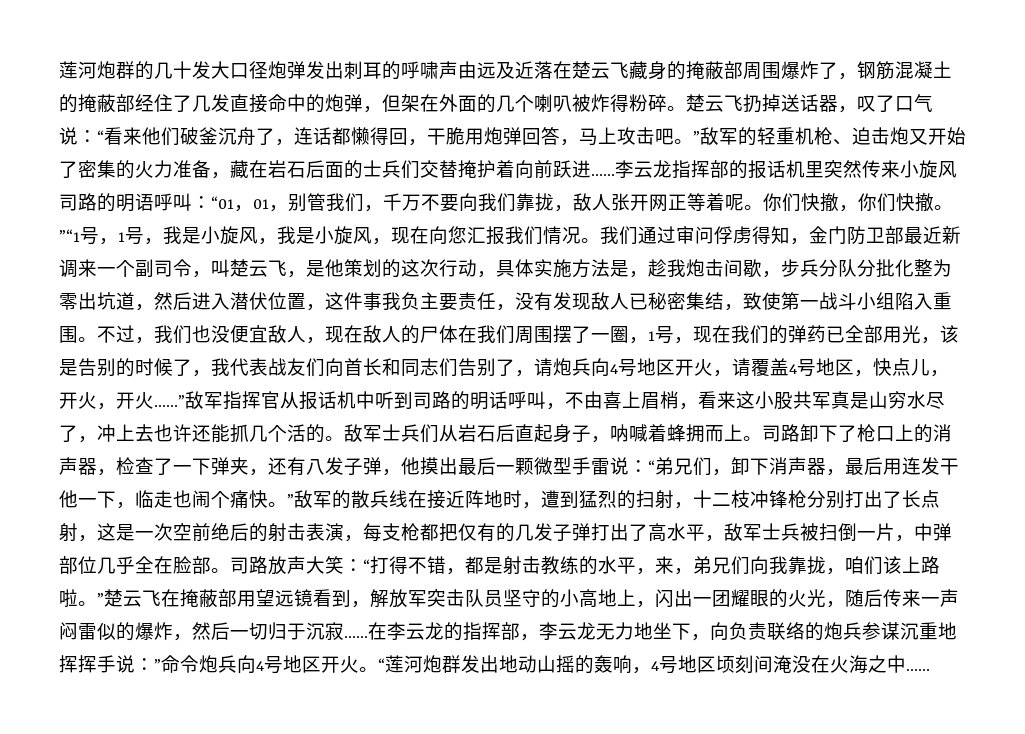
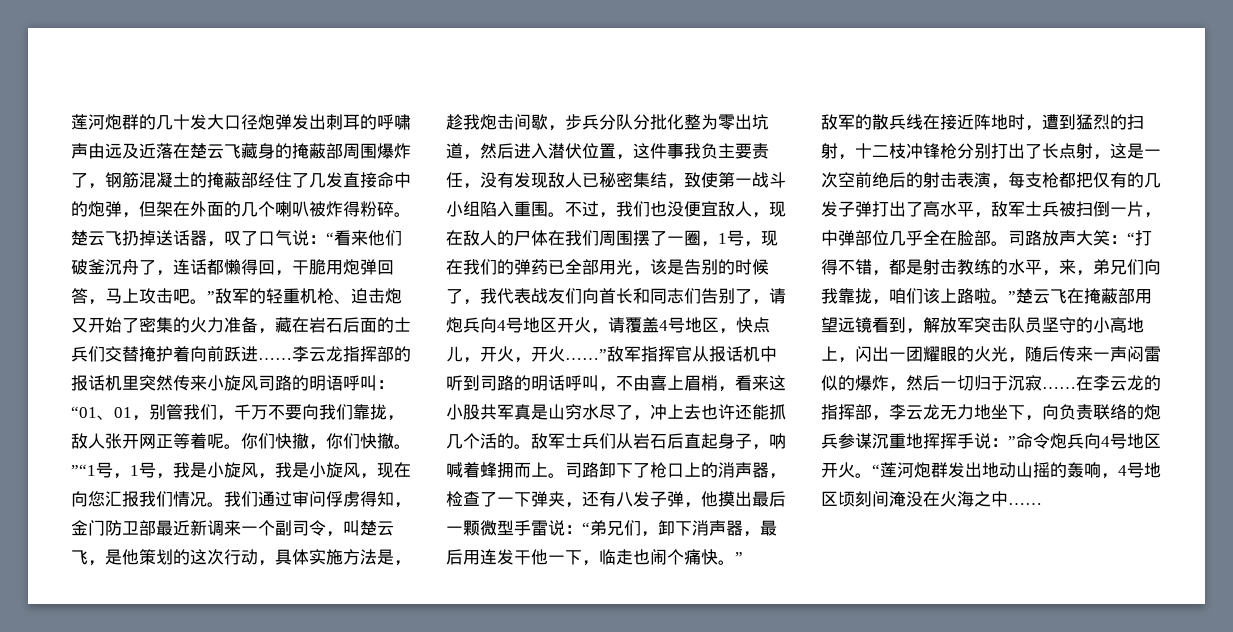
- 李云龙指挥部的报话机里突然传来小旋风司路的明语呼叫：“01，01，别管我们，千万不要向我们靠拢，敌人张开网正等着呢。
+ 李云龙指挥部的报话机里突然传来小旋风司路的明语呼叫：“01、01，别管我们，千万不要向我们靠拢，敌人张开网正等着呢。
- “弟兄们，卸下消声器，最后用连发干他一下，临走也闹个痛快。”敌军的散兵线在接近阵地时，遭到猛烈的扫射，十二枝冲锋枪分别打出了长点射，这是一次空前绝后的射击表演，每支枪都把仅有的几发子弹打出了高水平，敌军士兵被扫倒一片，中弹部位几乎全在脸部。
+ “弟兄们，卸下消声器，最后用连发干他一下，临走也闹个痛快。”
+ 敌军的散兵线在接近阵地时，遭到猛烈的扫射，十二枝冲锋枪分别打出了长点射，这是一次空前绝后的射击表演，每支枪都把仅有的几发子弹打出了高水平，敌军士兵被扫倒一片，中弹部位几乎全在脸部。

